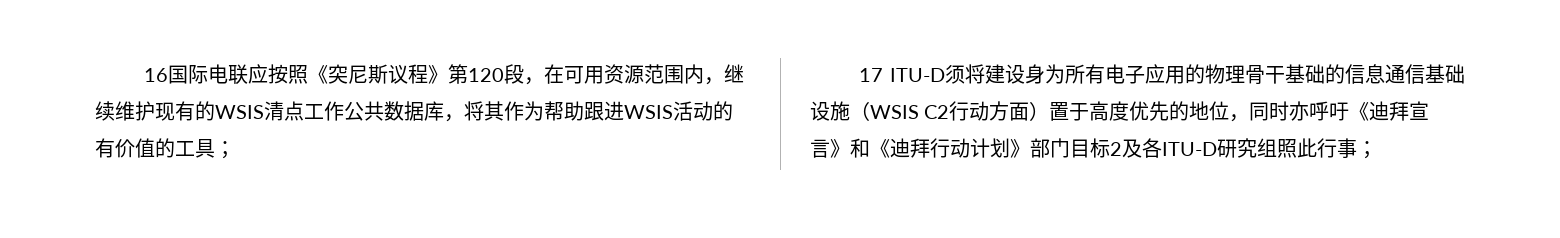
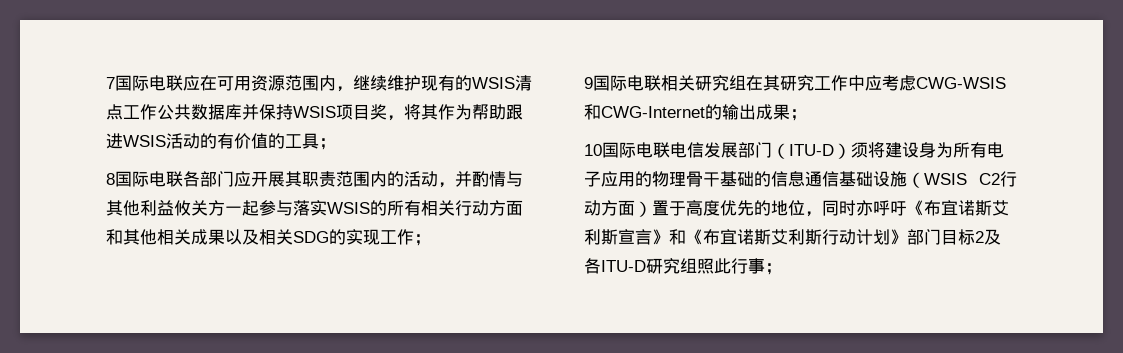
- 16国际电联应按照《突尼斯议程》第120段，在可用资源范围内，继续维护现有的WSIS清点工作公共数据库，将其作为帮助跟进WSIS活动的有价值的工具；
+ 7国际电联应在可用资源范围内，继续维护现有的WSIS清点工作公共数据库并保持WSIS项目奖，将其作为帮助跟进WSIS活动的有价值的工具；
- 17 ITU-D须将建设身为所有电子应用的物理骨干基础的信息通信基础设施（WSIS C2行动方面）置于高度优先的地位，同时亦呼吁《迪拜宣言》和《迪拜行动计划》部门目标2及各ITU-D研究组照此行事；
+ 8国际电联各部门应开展其职责范围内的活动，并酌情与其他利益攸关方一起参与落实WSIS的所有相关行动方面和其他相关成果以及相关SDG的实现工作；
+ 9国际电联相关研究组在其研究工作中应考虑CWG-WSIS和CWG-Internet的输出成果；
+ 10国际电联电信发展部门（ITU-D）须将建设身为所有电子应用的物理骨干基础的信息通信基础设施（WSIS C2行动方面）置于高度优先的地位，同时亦呼吁《布宜诺斯艾利斯宣言》和《布宜诺斯艾利斯行动计划》部门目标2及各ITU-D研究组照此行事；

